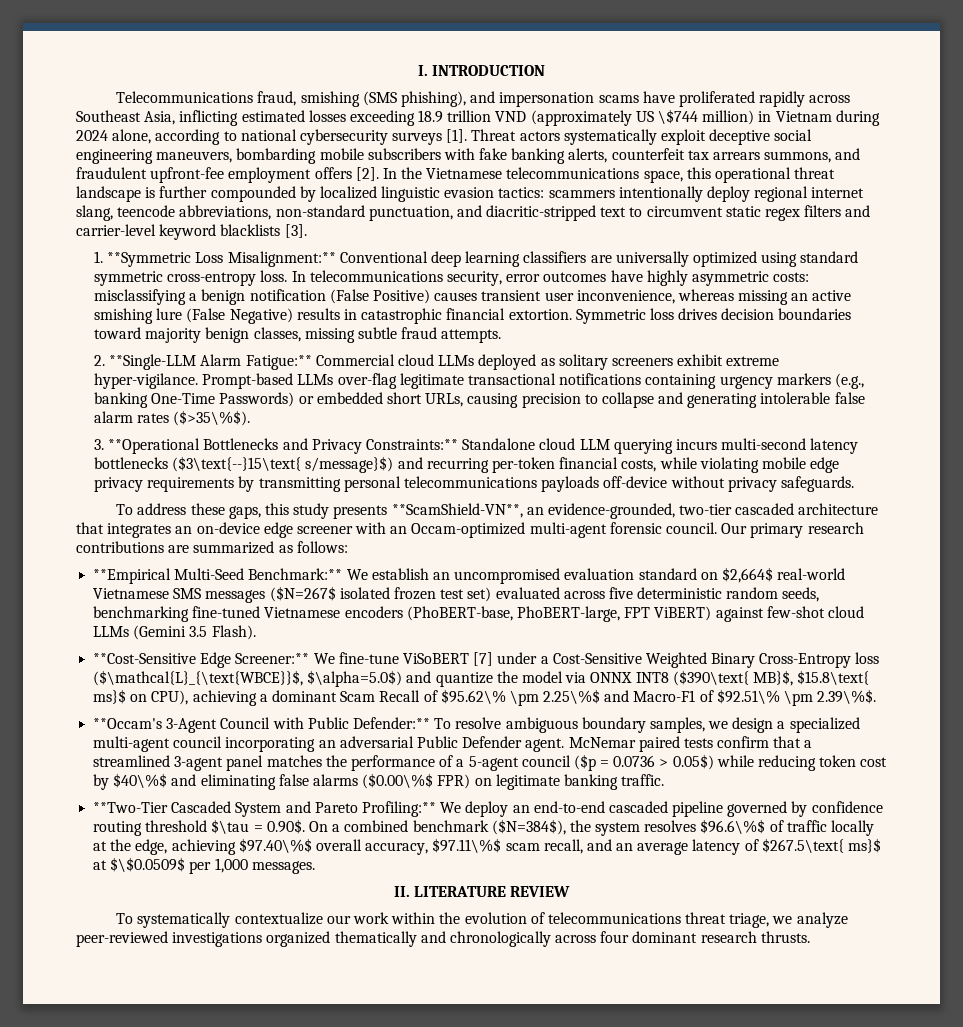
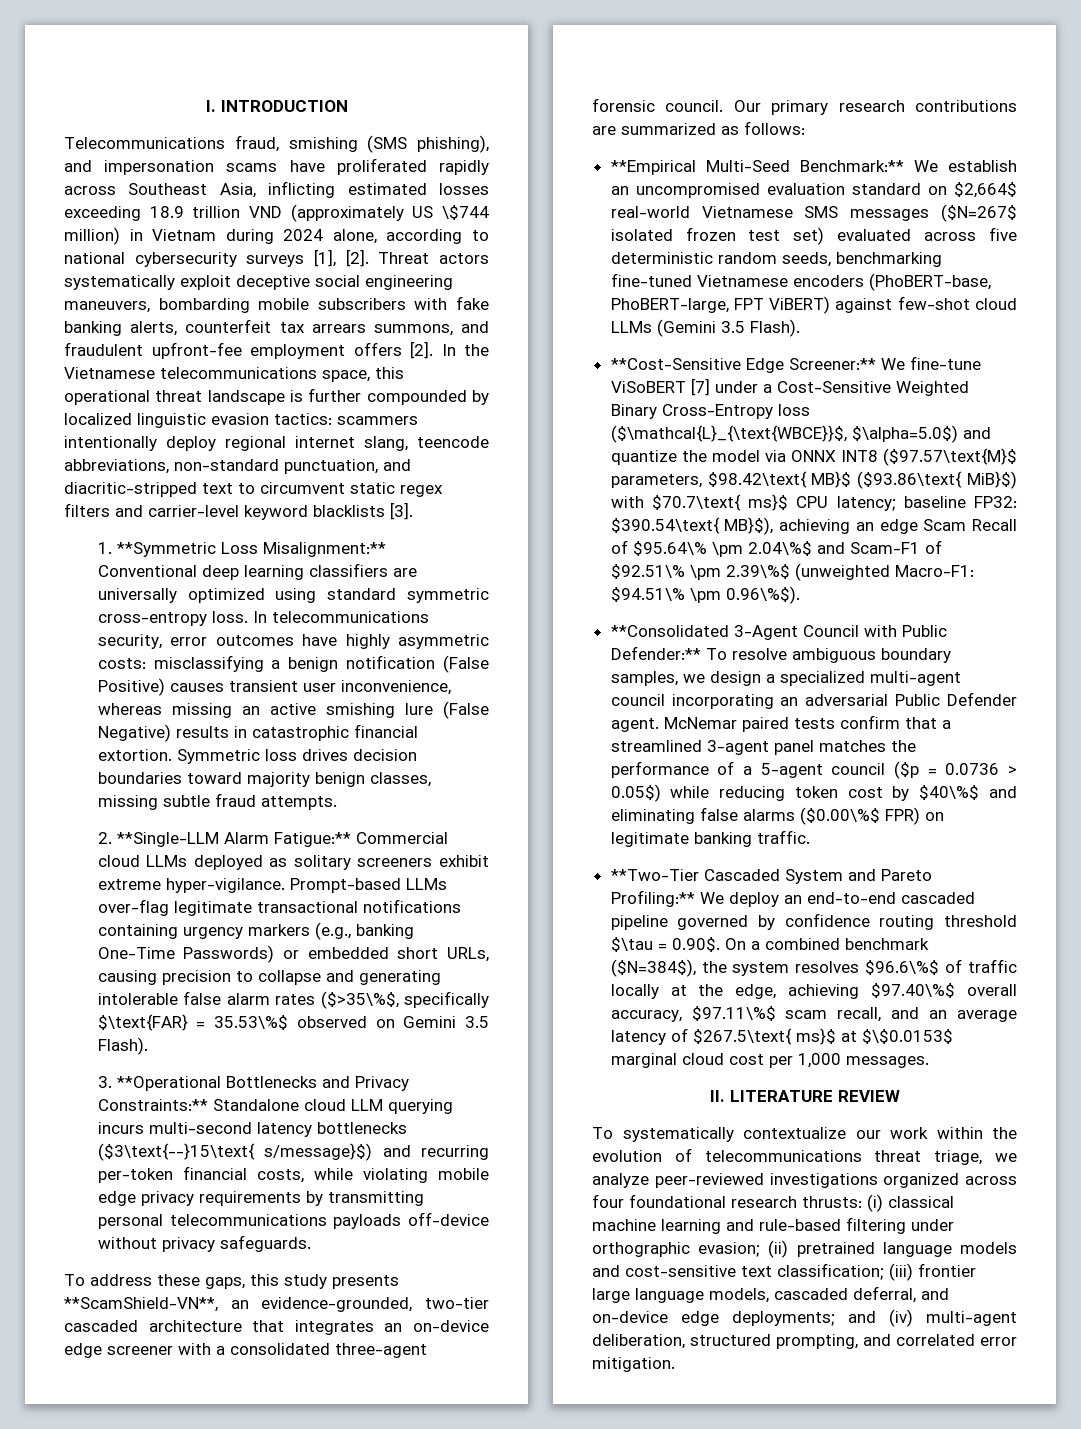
- Telecommunications fraud, smishing (SMS phishing), and impersonation scams have proliferated rapidly across Southeast Asia, inflicting estimated losses exceeding 18.9 trillion VND (approximately US \$744 million) in Vietnam during 2024 alone, according to national cybersecurity surveys [1].
+ Telecommunications fraud, smishing (SMS phishing), and impersonation scams have proliferated rapidly across Southeast Asia, inflicting estimated losses exceeding 18.9 trillion VND (approximately US \$744 million) in Vietnam during 2024 alone, according to national cybersecurity surveys [1], [2].
- Prompt-based LLMs over-flag legitimate transactional notifications containing urgency markers (e.g., banking One-Time Passwords) or embedded short URLs, causing precision to collapse and generating intolerable false alarm rates ($>35\%$).
+ Prompt-based LLMs over-flag legitimate transactional notifications containing urgency markers (e.g., banking One-Time Passwords) or embedded short URLs, causing precision to collapse and generating intolerable false alarm rates ($>35\%$, specifically $\text{FAR} = 35.53\%$ observed on Gemini 3.5 Flash).
- To address these gaps, this study presents **ScamShield-VN**, an evidence-grounded, two-tier cascaded architecture that integrates an on-device edge screener with an Occam-optimized multi-agent forensic council.
+ To address these gaps, this study presents **ScamShield-VN**, an evidence-grounded, two-tier cascaded architecture that integrates an on-device edge screener with a consolidated three-agent forensic council.
- **Cost-Sensitive Edge Screener:** We fine-tune ViSoBERT [7] under a Cost-Sensitive Weighted Binary Cross-Entropy loss ($\mathcal{L}_{\text{WBCE}}$, $\alpha=5.0$) and quantize the model via ONNX INT8 ($390\text{ MB}$, $15.8\text{ ms}$ on CPU), achieving a dominant Scam Recall of $95.62\% \pm 2.25\%$ and Macro-F1 of $92.51\% \pm 2.39\%$.
- **Occam's 3-Agent Council with Public Defender:** To resolve ambiguous boundary samples, we design a specialized multi-agent council incorporating an adversarial Public Defender agent.
+ **Cost-Sensitive Edge Screener:** We fine-tune ViSoBERT [7] under a Cost-Sensitive Weighted Binary Cross-Entropy loss ($\mathcal{L}_{\text{WBCE}}$, $\alpha=5.0$) and quantize the model via ONNX INT8 ($97.57\text{M}$ parameters, $98.42\text{ MB}$ ($93.86\text{ MiB}$) with $70.7\text{ ms}$ CPU latency; baseline FP32: $390.54\text{ MB}$), achieving an edge Scam Recall of $95.64\% \pm 2.04\%$ and Scam-F1 of $92.51\% \pm 2.39\%$ (unweighted Macro-F1: $94.51\% \pm 0.96\%$).
+ **Consolidated 3-Agent Council with Public Defender:** To resolve ambiguous boundary samples, we design a specialized multi-agent council incorporating an adversarial Public Defender agent.
- **Two-Tier Cascaded System and Pareto Profiling:** We deploy an end-to-end cascaded pipeline governed by confidence routing threshold $\tau = 0.90$. On a combined benchmark ($N=384$), the system resolves $96.6\%$ of traffic locally at the edge, achieving $97.40\%$ overall accuracy, $97.11\%$ scam recall, and an average latency of $267.5\text{ ms}$ at $\$0.0509$ per 1,000 messages.
+ **Two-Tier Cascaded System and Pareto Profiling:** We deploy an end-to-end cascaded pipeline governed by confidence routing threshold $\tau = 0.90$. On a combined benchmark ($N=384$), the system resolves $96.6\%$ of traffic locally at the edge, achieving $97.40\%$ overall accuracy, $97.11\%$ scam recall, and an average latency of $267.5\text{ ms}$ at $\$0.0153$ marginal cloud cost per 1,000 messages.
- To systematically contextualize our work within the evolution of telecommunications threat triage, we analyze peer-reviewed investigations organized thematically and chronologically across four dominant research thrusts.
+ To systematically contextualize our work within the evolution of telecommunications threat triage, we analyze peer-reviewed investigations organized across four foundational research thrusts: (i) classical machine learning and rule-based filtering under orthographic evasion; (ii) pretrained language models and cost-sensitive text classification; (iii) frontier large language models, cascaded deferral, and on-device edge deployments; and (iv) multi-agent deliberation, structured prompting, and correlated error mitigation.

